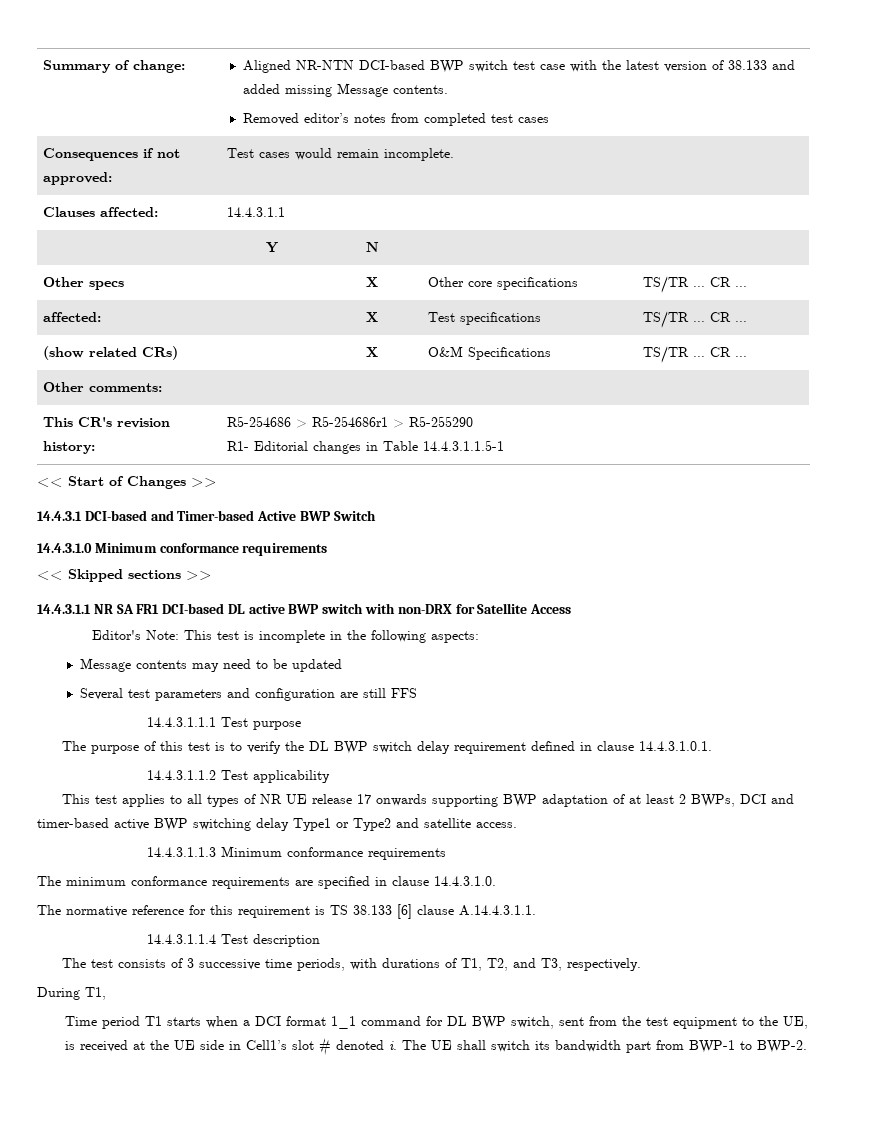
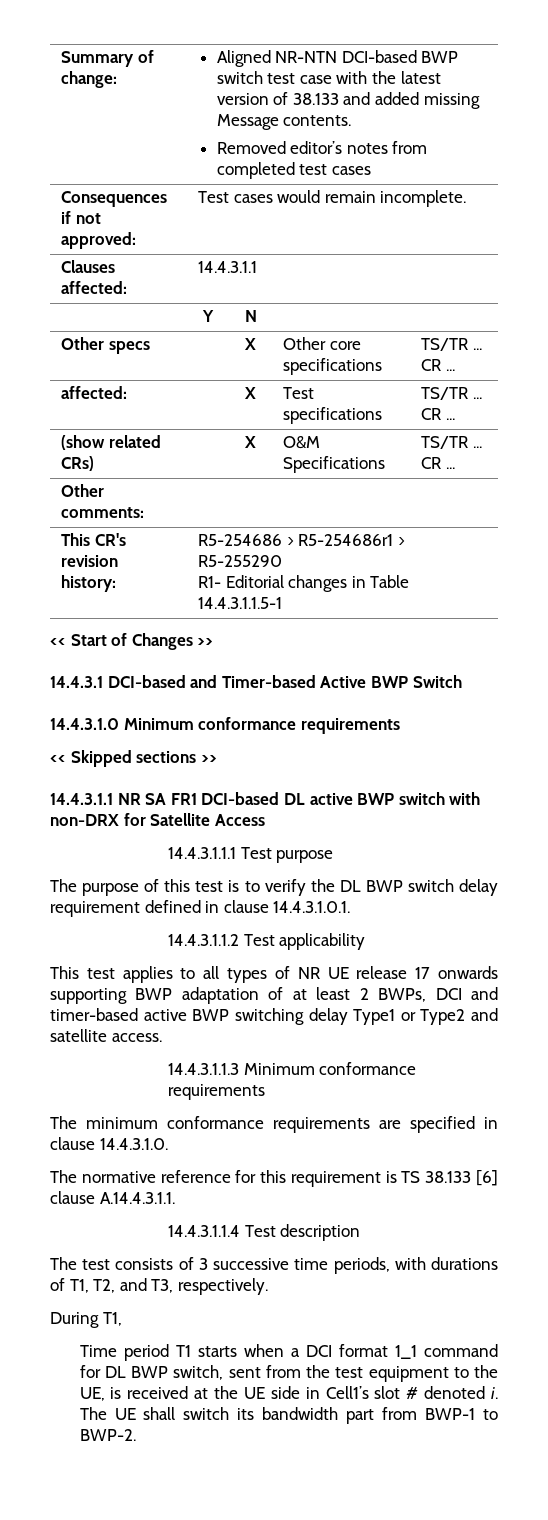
- Editor's Note: This test is incomplete in the following aspects:
- Message contents may need to be updated
- Several test parameters and configuration are still FFS

